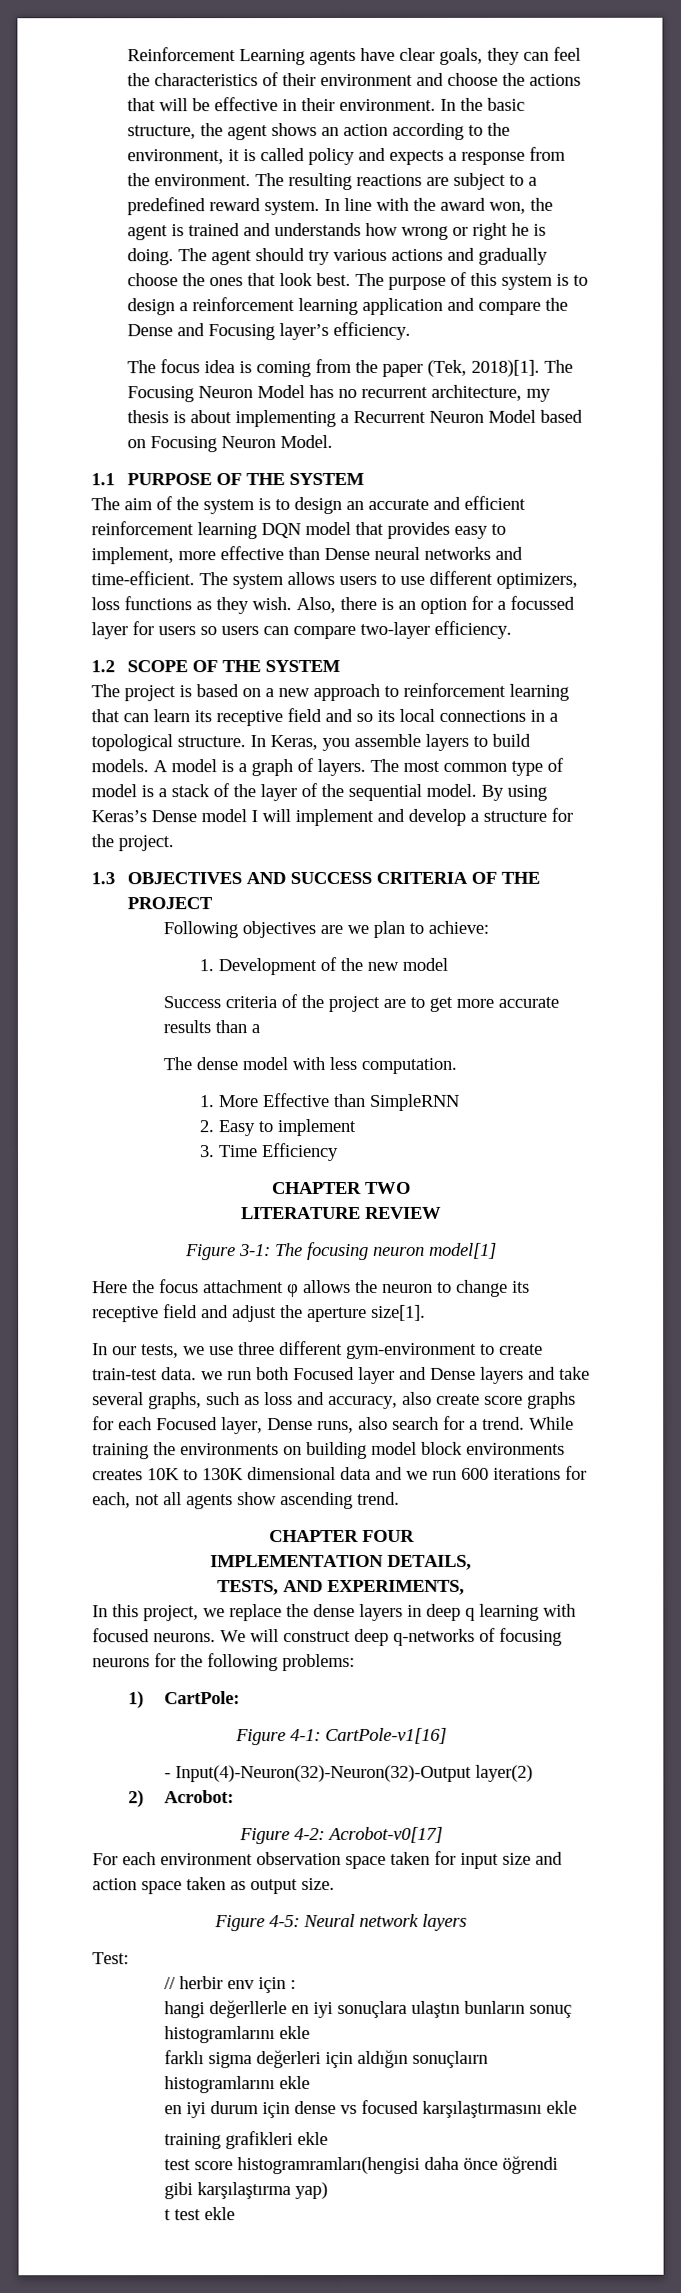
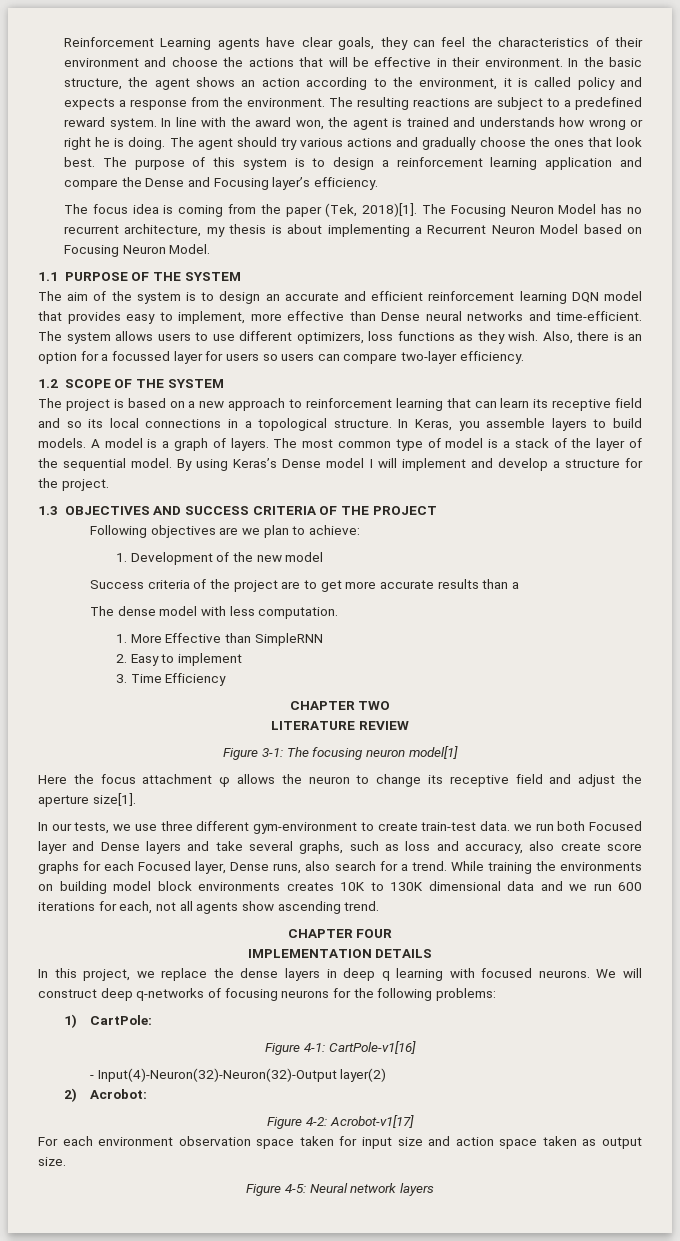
- IMPLEMENTATION DETAILS,
- TESTS, AND EXPERIMENTS,
+ IMPLEMENTATION DETAILS
- Figure 4-2: Acrobot-v0[17]
+ Figure 4-2: Acrobot-v1[17]
- Test:
- // herbir env için :
- hangi değerllerle en iyi sonuçlara ulaştın bunların sonuç histogramlarını ekle
- farklı sigma değerleri için aldığın sonuçlaırn histogramlarını ekle
- en iyi durum için dense vs focused karşılaştırmasını ekle
- training grafikleri ekle
- test score histogramramları(hengisi daha önce öğrendi gibi karşılaştırma yap)
- t test ekle

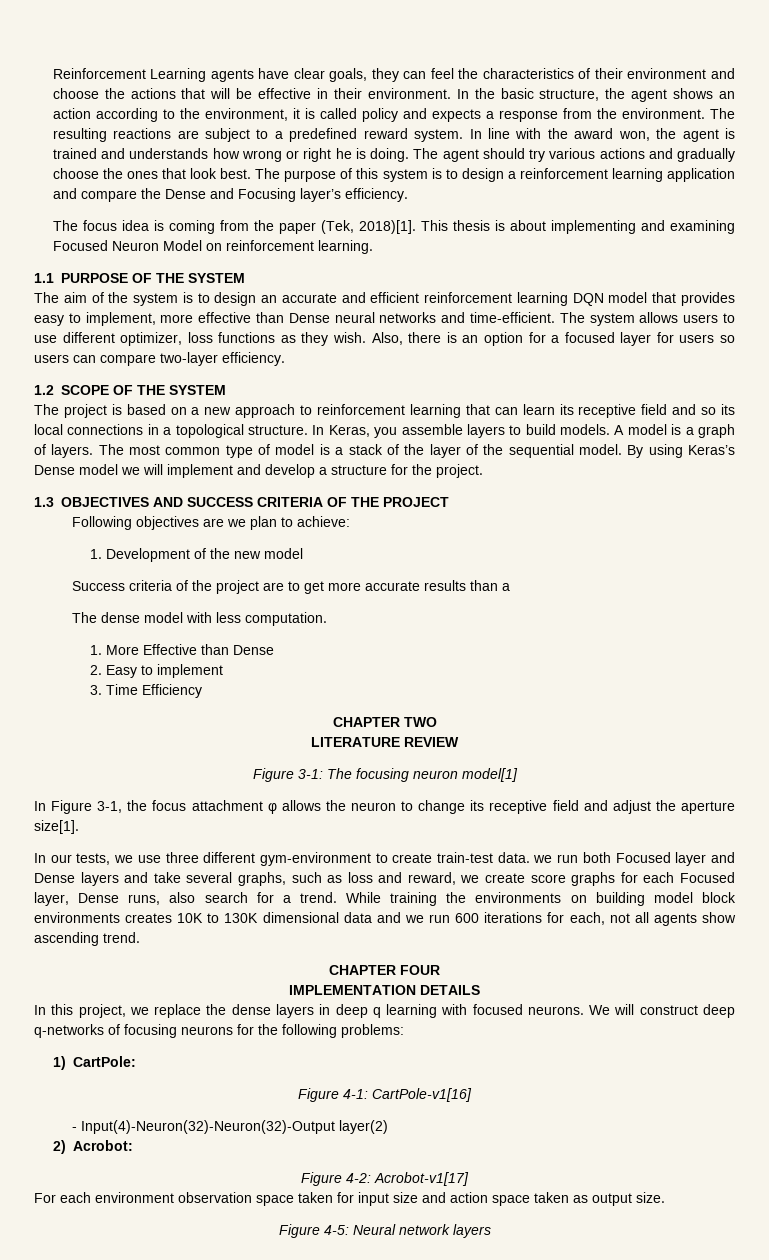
- The Focusing Neuron Model has no recurrent architecture, my thesis is about implementing a Recurrent Neuron Model based on Focusing Neuron Model.
+ This thesis is about implementing and examining Focused Neuron Model on reinforcement learning.
- The system allows users to use different optimizers, loss functions as they wish.
+ The system allows users to use different optimizer, loss functions as they wish.
- Also, there is an option for a focussed layer for users so users can compare two-layer efficiency.
+ Also, there is an option for a focused layer for users so users can compare two-layer efficiency.
- By using Keras’s Dense model I will implement and develop a structure for the project.
+ By using Keras’s Dense model we will implement and develop a structure for the project.
- 1. More Effective than SimpleRNN
+ 1. More Effective than Dense
- Here the focus attachment φ allows the neuron to change its receptive field and adjust the aperture size[1].
+ In Figure 3-1, the focus attachment φ allows the neuron to change its receptive field and adjust the aperture size[1].
- In our tests, we use three different gym-environment to create train-test data. we run both Focused layer and Dense layers and take several graphs, such as loss and accuracy, also create score graphs for each Focused layer, Dense runs, also search for a trend.
+ In our tests, we use three different gym-environment to create train-test data. we run both Focused layer and Dense layers and take several graphs, such as loss and reward, we create score graphs for each Focused layer, Dense runs, also search for a trend.

